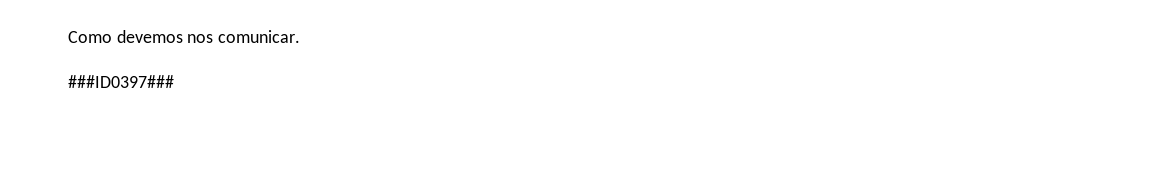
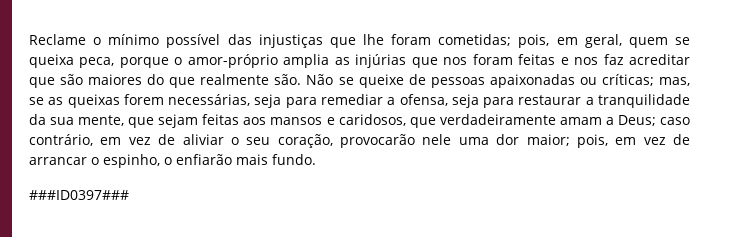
- Como devemos nos comunicar.
+ Reclame o mínimo possível das injustiças que lhe foram cometidas; pois, em geral, quem se queixa peca, porque o amor-próprio amplia as injúrias que nos foram feitas e nos faz acreditar que são maiores do que realmente são. Não se queixe de pessoas apaixonadas ou críticas; mas, se as queixas forem necessárias, seja para remediar a ofensa, seja para restaurar a tranquilidade da sua mente, que sejam feitas aos mansos e caridosos, que verdadeiramente amam a Deus; caso contrário, em vez de aliviar o seu coração, provocarão nele uma dor maior; pois, em vez de arrancar o espinho, o enfiarão mais fundo.

